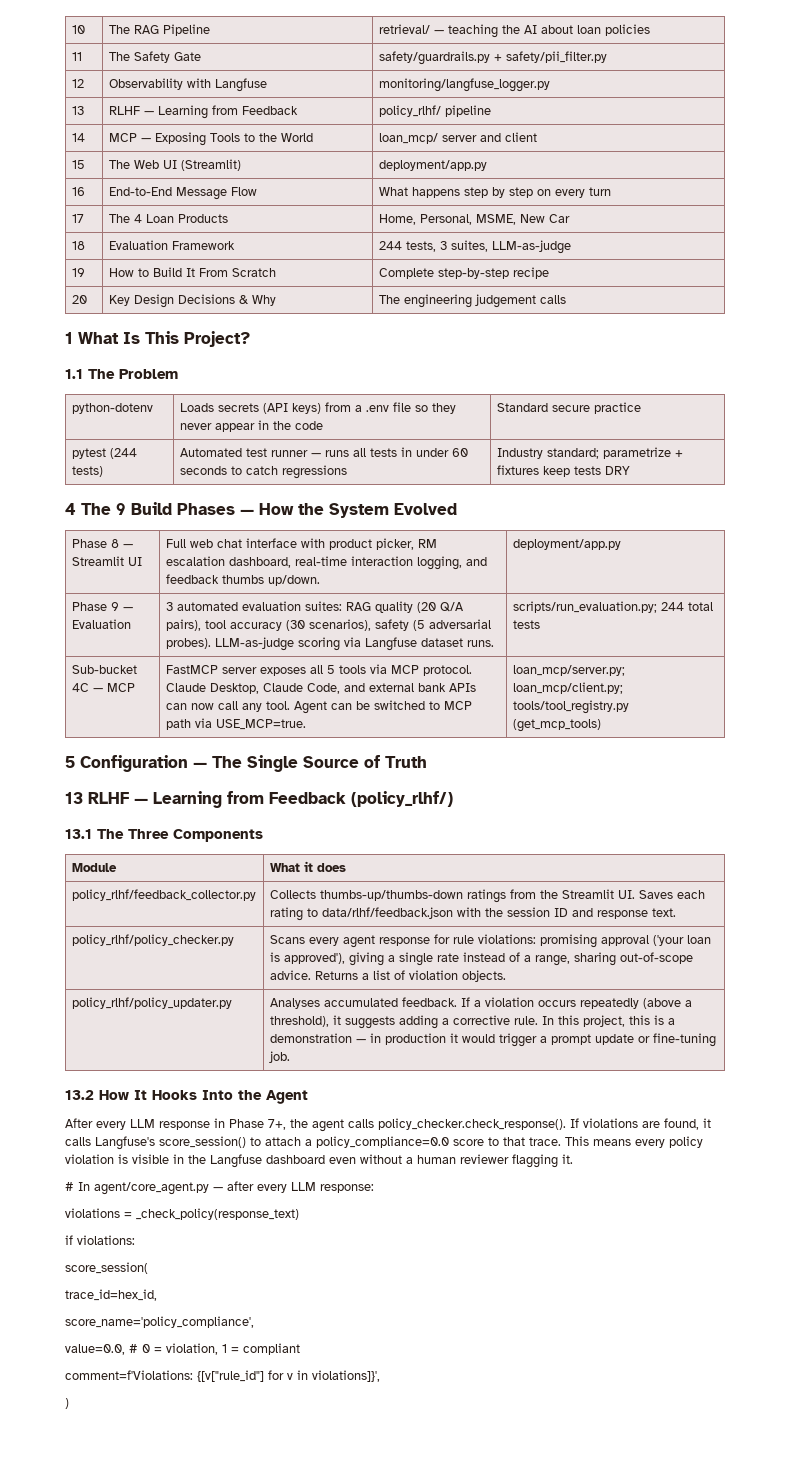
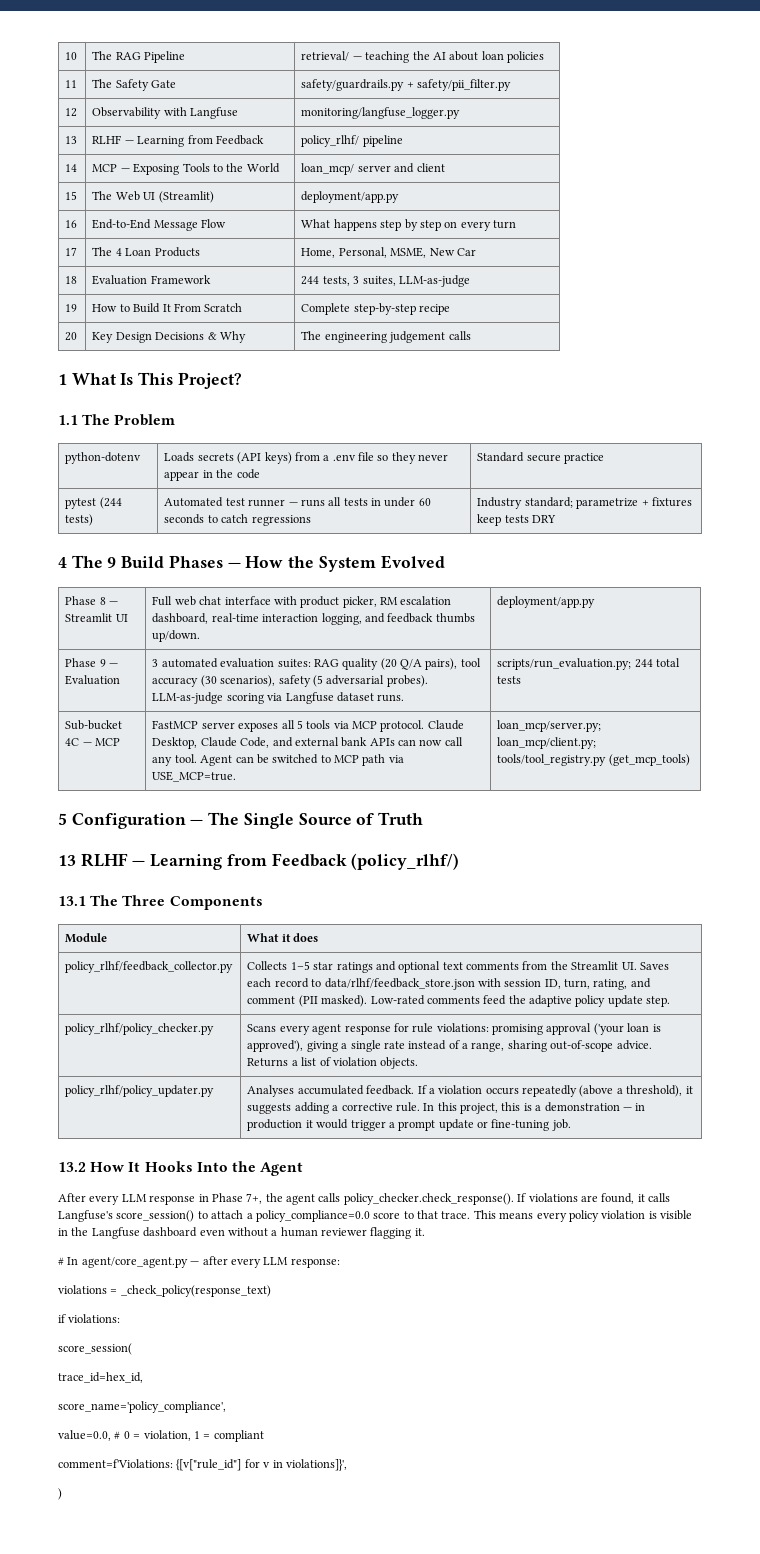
- policy_rlhf/feedback_collector.py | Collects thumbs-up/thumbs-down ratings from the Streamlit UI. Saves each rating to data/rlhf/feedback.json with the session ID and response text.
+ policy_rlhf/feedback_collector.py | Collects 1–5 star ratings and optional text comments from the Streamlit UI. Saves each record to data/rlhf/feedback_store.json with session ID, turn, rating, and comment (PII masked). Low-rated comments feed the adaptive policy update step.

